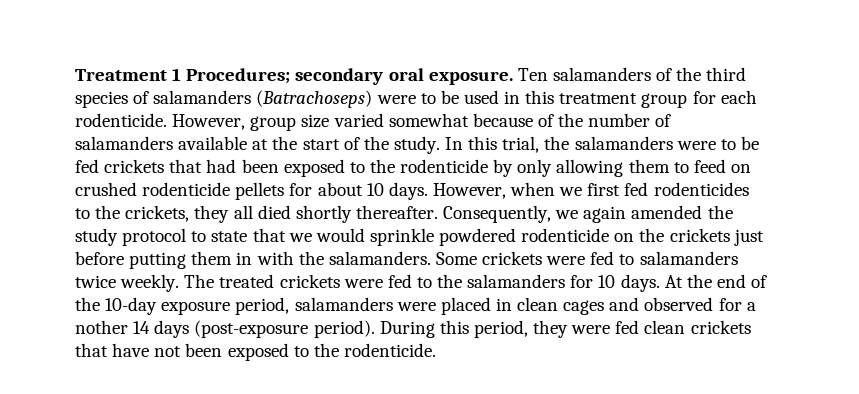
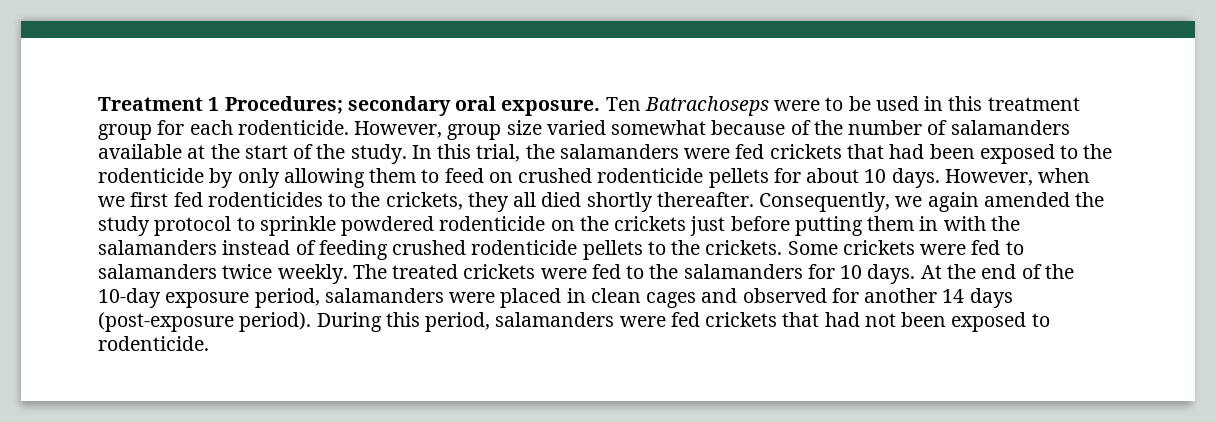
- Ten salamanders of the third species of salamanders (Batrachoseps) were to be used in this treatment group for each rodenticide.
+ Ten Batrachoseps were to be used in this treatment group for each rodenticide.
- In this trial, the salamanders were to be fed crickets that had been exposed to the rodenticide by only allowing them to feed on crushed rodenticide pellets for about 10 days.
+ In this trial, the salamanders were fed crickets that had been exposed to the rodenticide by only allowing them to feed on crushed rodenticide pellets for about 10 days.
- Consequently, we again amended the study protocol to state that we would sprinkle powdered rodenticide on the crickets just before putting them in with the salamanders.
+ Consequently, we again amended the study protocol to sprinkle powdered rodenticide on the crickets just before putting them in with the salamanders instead of feeding crushed rodenticide pellets to the crickets.
- At the end of the 10-day exposure period, salamanders were placed in clean cages and observed for a nother 14 days (post-exposure period).
+ At the end of the 10-day exposure period, salamanders were placed in clean cages and observed for another 14 days (post-exposure period).
- During this period, they were fed clean crickets that have not been exposed to the rodenticide.
+ During this period, salamanders were fed crickets that had not been exposed to rodenticide.

